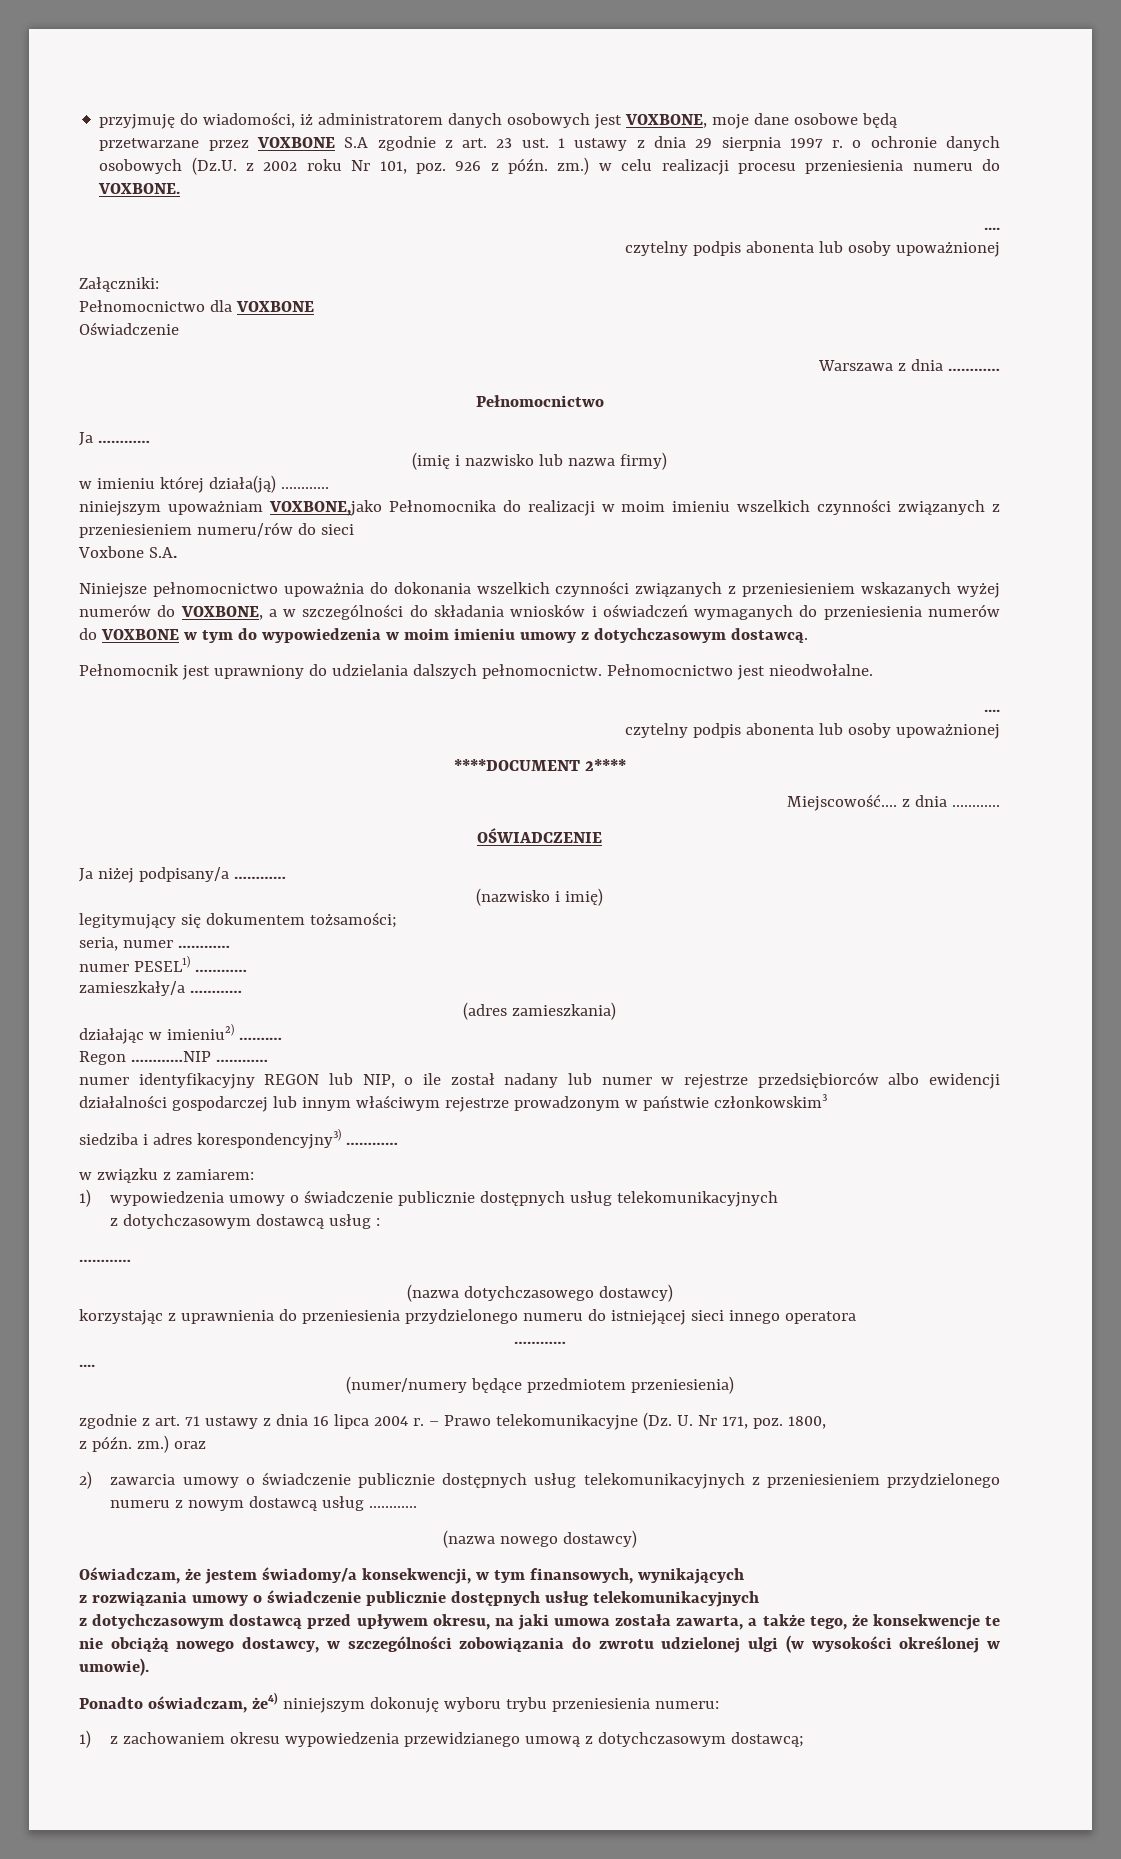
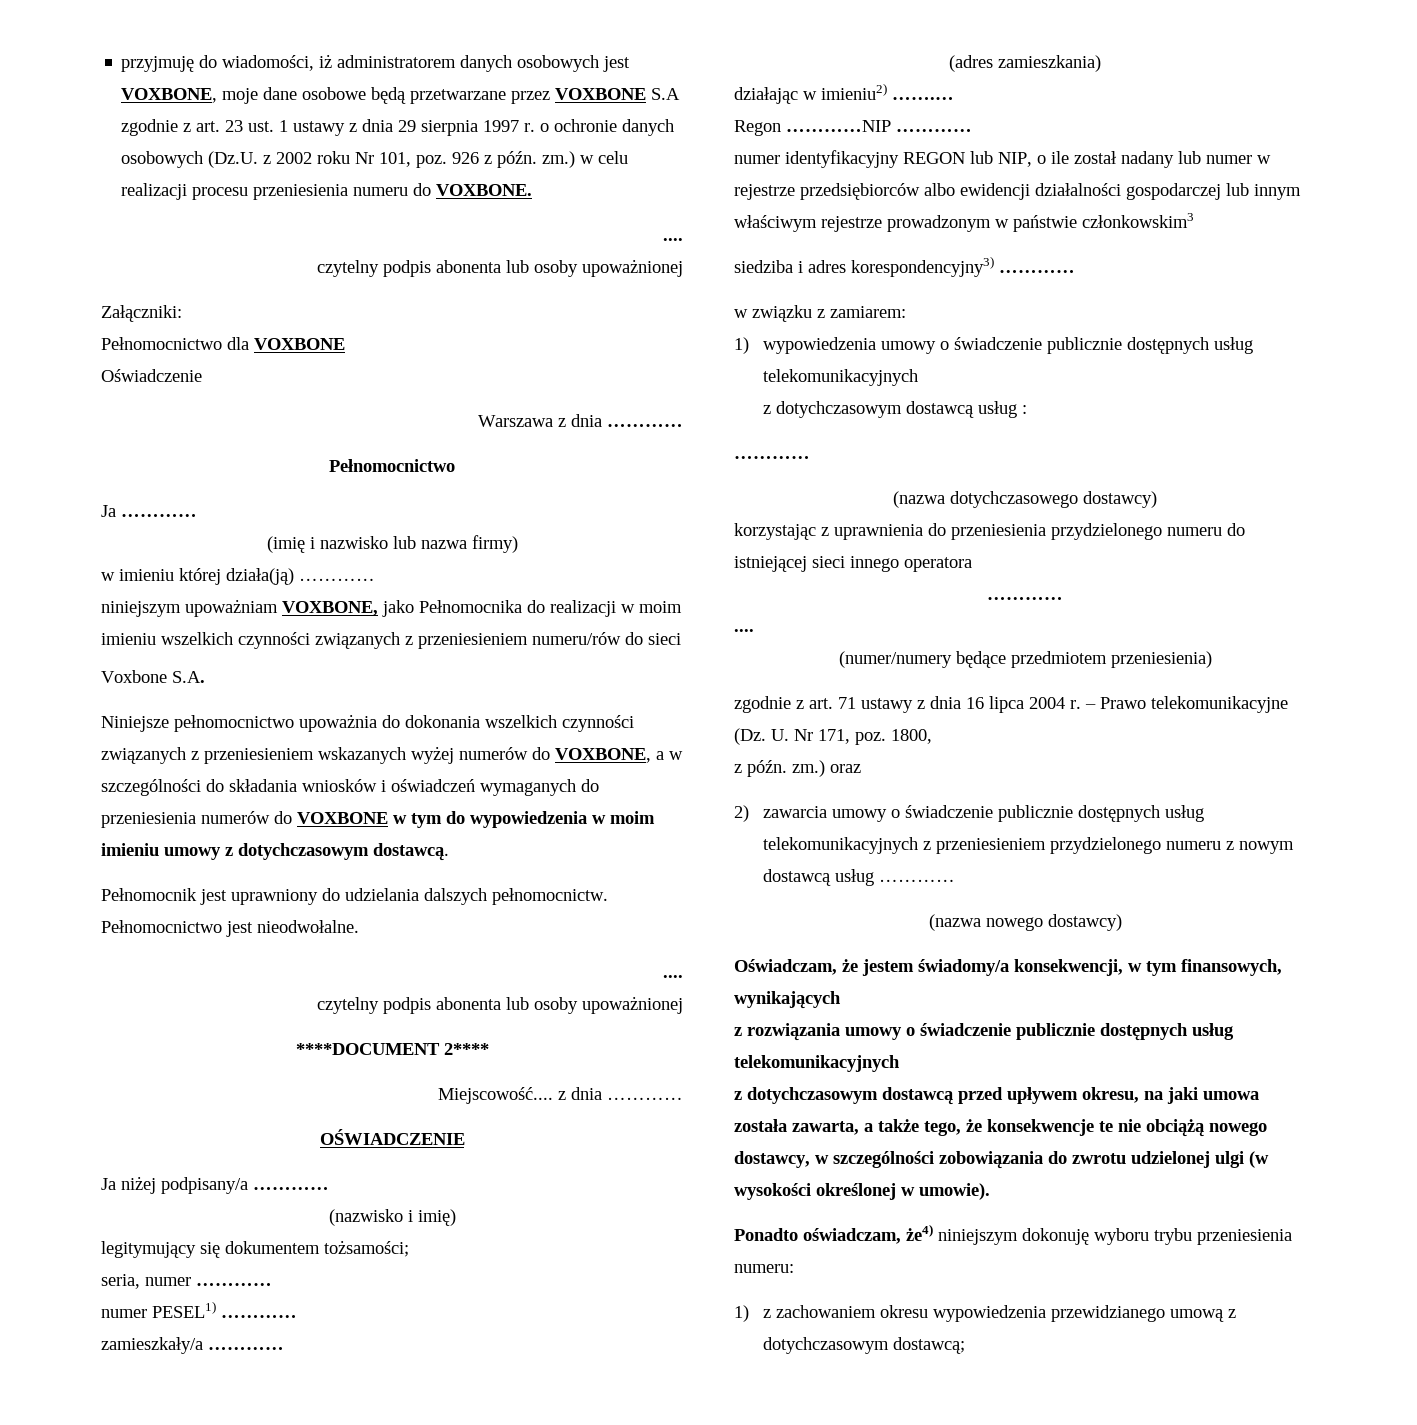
- niniejszym upoważniam VOXBONE,jako Pełnomocnika do realizacji w moim imieniu wszelkich czynności związanych z przeniesieniem numeru/rów do sieci
+ niniejszym upoważniam VOXBONE, jako Pełnomocnika do realizacji w moim imieniu wszelkich czynności związanych z przeniesieniem numeru/rów do sieci

